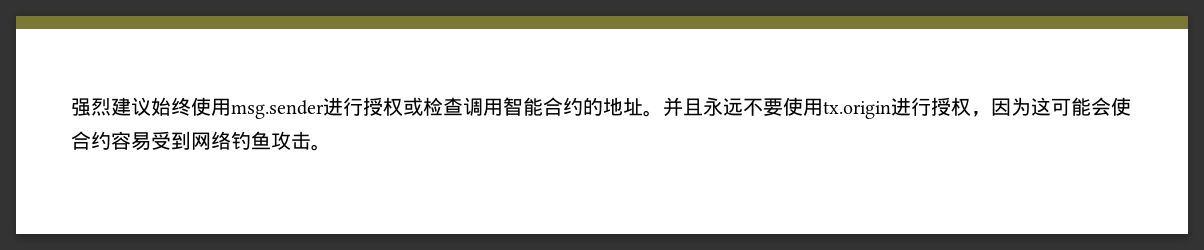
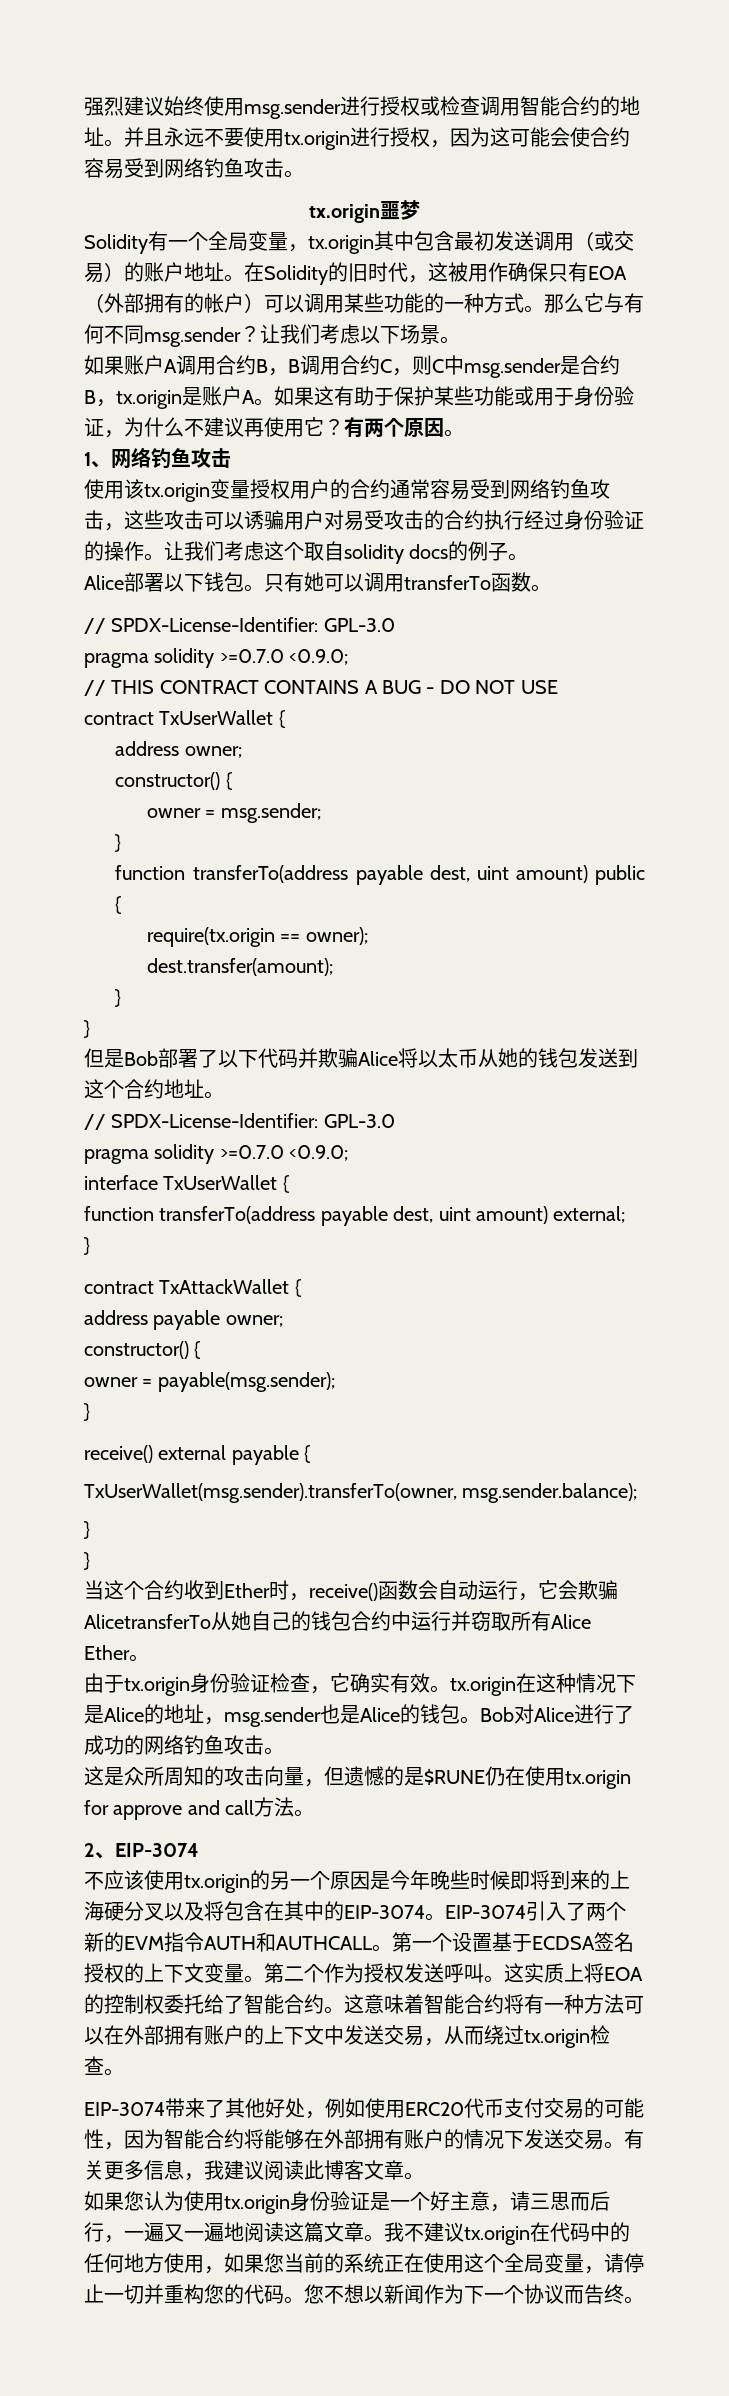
+ tx.origin噩梦
+ Solidity有一个全局变量，tx.origin其中包含最初发送调用（或交易）的账户地址。在Solidity的旧时代，这被用作确保只有EOA（外部拥有的帐户）可以调用某些功能的一种方式。那么它与有何不同msg.sender？让我们考虑以下场景。
+ 如果账户A调用合约B，B调用合约C，则C中msg.sender是合约B，tx.origin是账户A。如果这有助于保护某些功能或用于身份验证，为什么不建议再使用它？有两个原因。
+ 1、网络钓鱼攻击
+ 使用该tx.origin变量授权用户的合约通常容易受到网络钓鱼攻击，这些攻击可以诱骗用户对易受攻击的合约执行经过身份验证的操作。让我们考虑这个取自solidity docs的例子。
+ Alice部署以下钱包。只有她可以调用transferTo函数。
+ // SPDX-License-Identifier: GPL-3.0
+ pragma solidity >=0.7.0 <0.9.0;
+ // THIS CONTRACT CONTAINS A BUG - DO NOT USE
+ contract TxUserWallet {
+ address owner;
+ constructor() {
+ owner = msg.sender;
+ }
+ function transferTo(address payable dest, uint amount) public {
+ require(tx.origin == owner);
+ dest.transfer(amount);
+ }
+ }
+ 但是Bob部署了以下代码并欺骗Alice将以太币从她的钱包发送到这个合约地址。
+ // SPDX-License-Identifier: GPL-3.0
+ pragma solidity >=0.7.0 <0.9.0;
+ interface TxUserWallet {
+ function transferTo(address payable dest, uint amount) external;
+ }
+ contract TxAttackWallet {
+ address payable owner;
+ constructor() {
+ owner = payable(msg.sender);
+ }
+ receive() external payable {
+ TxUserWallet(msg.sender).transferTo(owner, msg.sender.balance);
+ }
+ }
+ 当这个合约收到Ether时，receive()函数会自动运行，它会欺骗AlicetransferTo从她自己的钱包合约中运行并窃取所有Alice Ether。
+ 由于tx.origin身份验证检查，它确实有效。tx.origin在这种情况下是Alice的地址，msg.sender也是Alice的钱包。Bob对Alice进行了成功的网络钓鱼攻击。
+ 这是众所周知的攻击向量，但遗憾的是$RUNE仍在使用tx.origin for approve and call方法。
+ 2、EIP-3074
+ 不应该使用tx.origin的另一个原因是今年晚些时候即将到来的上海硬分叉以及将包含在其中的EIP-3074。EIP-3074引入了两个新的EVM指令AUTH和AUTHCALL。第一个设置基于ECDSA签名授权的上下文变量。第二个作为授权发送呼叫。这实质上将EOA的控制权委托给了智能合约。这意味着智能合约将有一种方法可以在外部拥有账户的上下文中发送交易，从而绕过tx.origin检查。
+ EIP-3074带来了其他好处，例如使用ERC20代币支付交易的可能性，因为智能合约将能够在外部拥有账户的情况下发送交易。有关更多信息，我建议阅读此博客文章。
+ 如果您认为使用tx.origin身份验证是一个好主意，请三思而后行，一遍又一遍地阅读这篇文章。我不建议tx.origin在代码中的任何地方使用，如果您当前的系统正在使用这个全局变量，请停止一切并重构您的代码。您不想以新闻作为下一个协议而告终。

